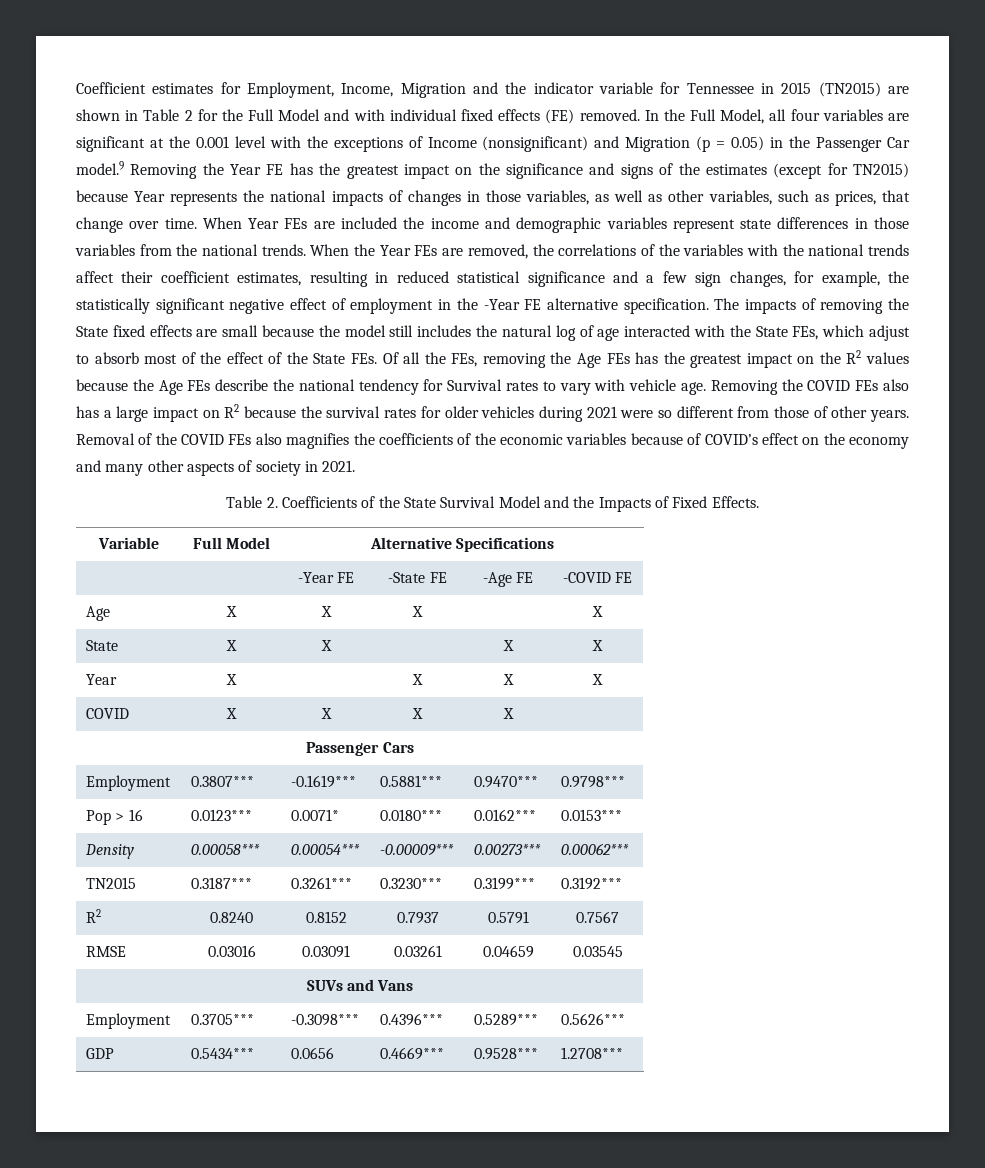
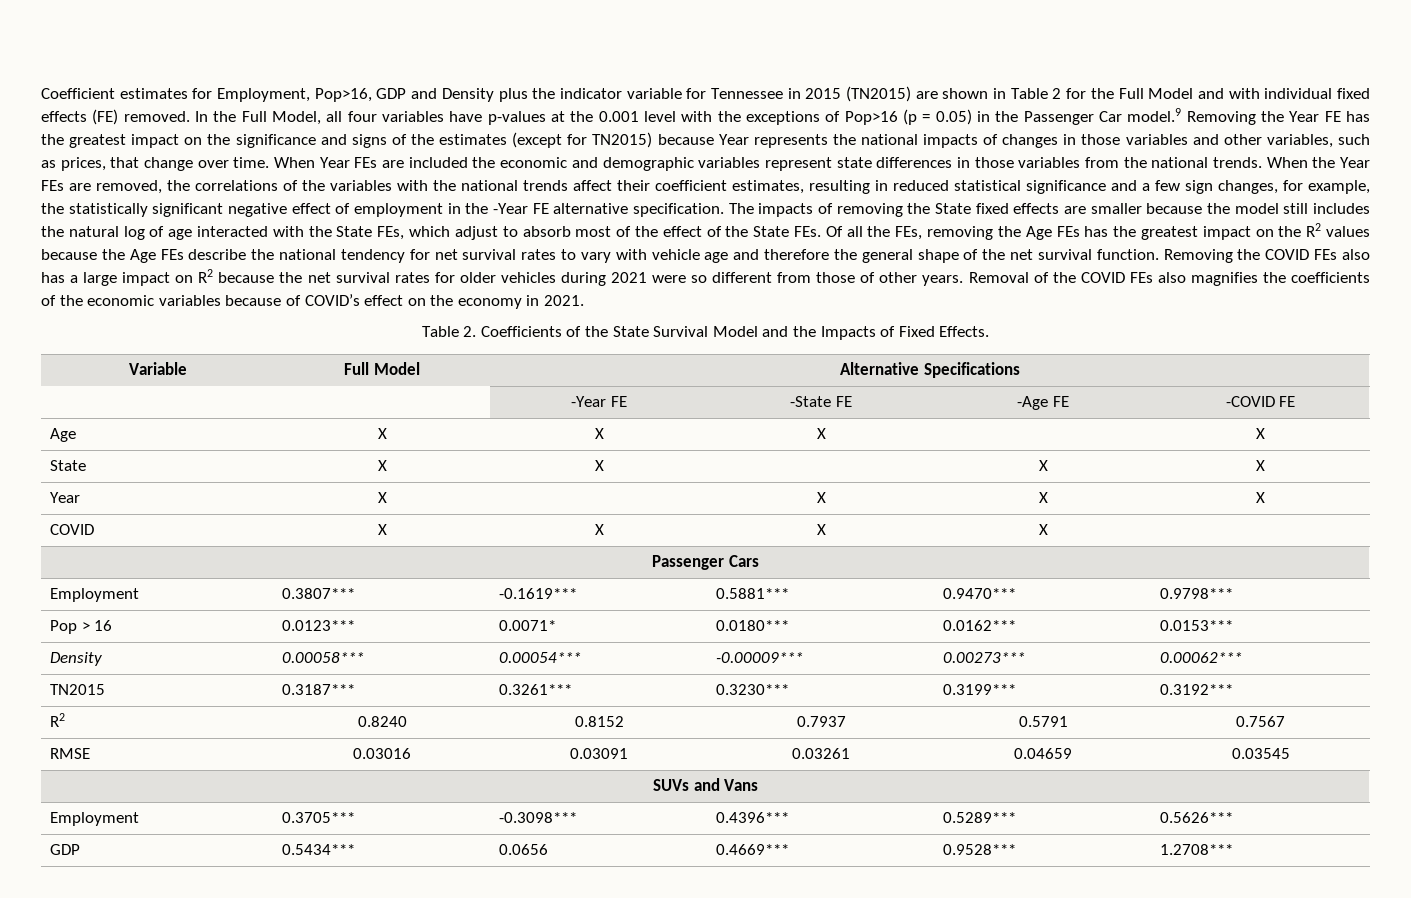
- Coefficient estimates for Employment, Income, Migration and the indicator variable for Tennessee in 2015 (TN2015) are shown in Table 2 for the Full Model and with individual fixed effects (FE) removed.
+ Coefficient estimates for Employment, Pop>16, GDP and Density plus the indicator variable for Tennessee in 2015 (TN2015) are shown in Table 2 for the Full Model and with individual fixed effects (FE) removed.
- In the Full Model, all four variables are significant at the 0.001 level with the exceptions of Income (nonsignificant) and Migration (p = 0.05) in the Passenger Car model.9 Removing the Year FE has the greatest impact on the significance and signs of the estimates (except for TN2015) because Year represents the national impacts of changes in those variables, as well as other variables, such as prices, that change over time.
+ In the Full Model, all four variables have p-values at the 0.001 level with the exceptions of Pop>16 (p = 0.05) in the Passenger Car model.9 Removing the Year FE has the greatest impact on the significance and signs of the estimates (except for TN2015) because Year represents the national impacts of changes in those variables and other variables, such as prices, that change over time.
- When Year FEs are included the income and demographic variables represent state differences in those variables from the national trends.
+ When Year FEs are included the economic and demographic variables represent state differences in those variables from the national trends.
- The impacts of removing the State fixed effects are small because the model still includes the natural log of age interacted with the State FEs, which adjust to absorb most of the effect of the State FEs. Of all the FEs, removing the Age FEs has the greatest impact on the R2 values because the Age FEs describe the national tendency for Survival rates to vary with vehicle age.
+ The impacts of removing the State fixed effects are smaller because the model still includes the natural log of age interacted with the State FEs, which adjust to absorb most of the effect of the State FEs. Of all the FEs, removing the Age FEs has the greatest impact on the R2 values because the Age FEs describe the national tendency for net survival rates to vary with vehicle age and therefore the general shape of the net survival function.
- Removing the COVID FEs also has a large impact on R2 because the survival rates for older vehicles during 2021 were so different from those of other years.
+ Removing the COVID FEs also has a large impact on R2 because the net survival rates for older vehicles during 2021 were so different from those of other years.
- Removal of the COVID FEs also magnifies the coefficients of the economic variables because of COVID’s effect on the economy and many other aspects of society in 2021.
+ Removal of the COVID FEs also magnifies the coefficients of the economic variables because of COVID’s effect on the economy in 2021.

